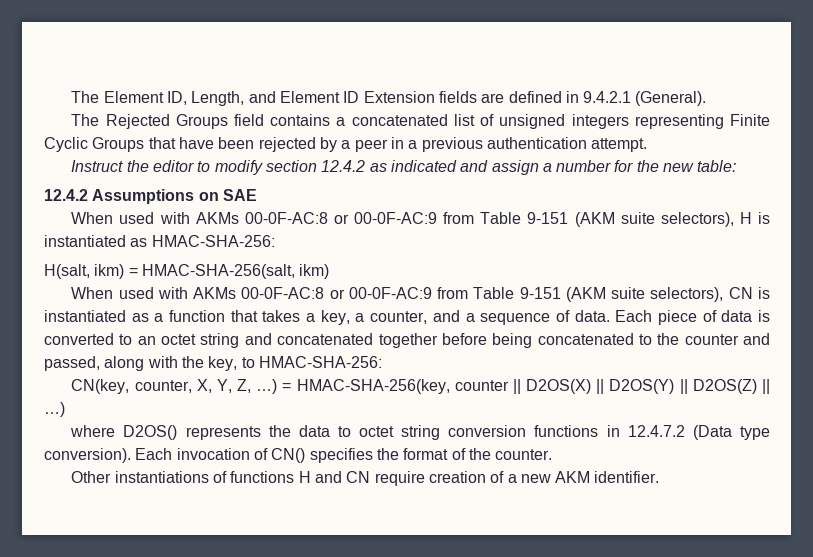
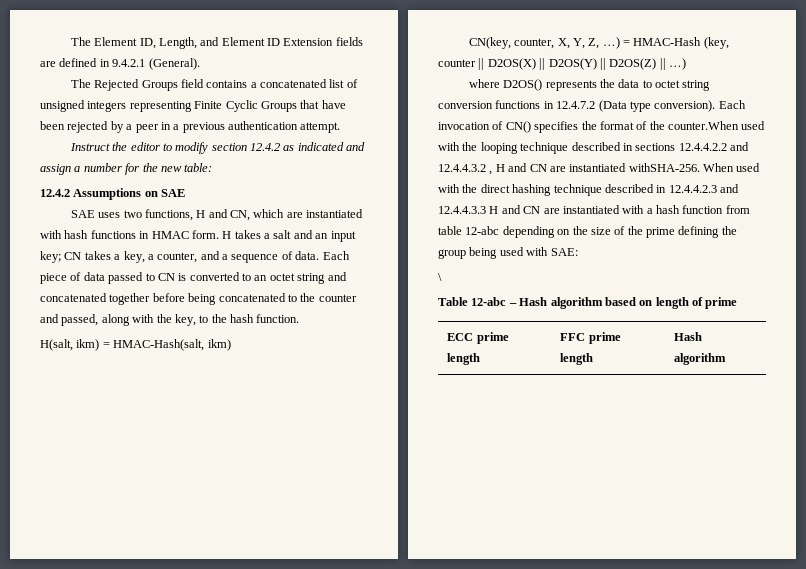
- When used with AKMs 00-0F-AC:8 or 00-0F-AC:9 from Table 9-151 (AKM suite selectors), H is instantiated as HMAC-SHA-256:
- H(salt, ikm) = HMAC-SHA-256(salt, ikm)
- When used with AKMs 00-0F-AC:8 or 00-0F-AC:9 from Table 9-151 (AKM suite selectors), CN is instantiated as a function that takes a key, a counter, and a sequence of data.
+ SAE uses two functions, H and CN, which are instantiated with hash functions in HMAC form. H takes a salt and an input key; CN takes a key, a counter, and a sequence of data.
- Each piece of data is converted to an octet string and concatenated together before being concatenated to the counter and passed, along with the key, to HMAC-SHA-256:
+ Each piece of data passed to CN is converted to an octet string and concatenated together before being concatenated to the counter and passed, along with the key, to the hash function.
+ H(salt, ikm) = HMAC-Hash(salt, ikm)
- = HMAC-SHA-256(key, counter || D2OS(X) || D2OS(Y) || D2OS(Z) || …)
+ = HMAC-Hash (key, counter || D2OS(X) || D2OS(Y) || D2OS(Z) || …)
- Each invocation of CN() specifies the format of the counter.
- Other instantiations of functions H and CN require creation of a new AKM identifier.
+ Each invocation of CN() specifies the format of the counter.When used with the looping technique described in sections 12.4.4.2.2 and 12.4.4.3.2 , H and CN are instantiated withSHA-256. When used with the direct hashing technique described in 12.4.4.2.3 and 12.4.4.3.3 H and CN are instantiated with a hash function from table 12-abc depending on the size of the prime defining the group being used with SAE:
+ \
+ Table 12-abc – Hash algorithm based on length of prime
+ ECC prime length | FFC prime length | Hash algorithm

